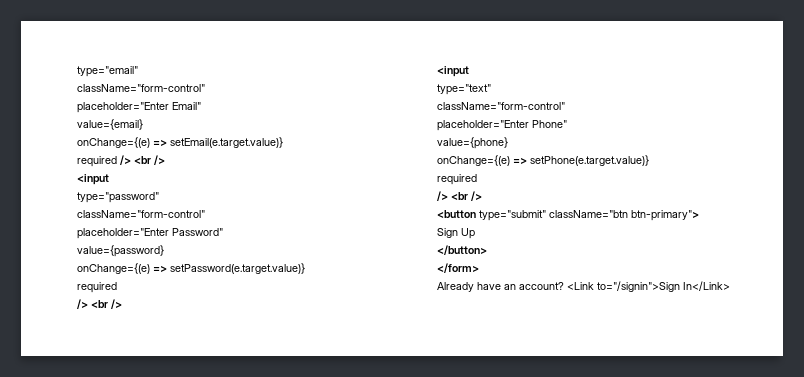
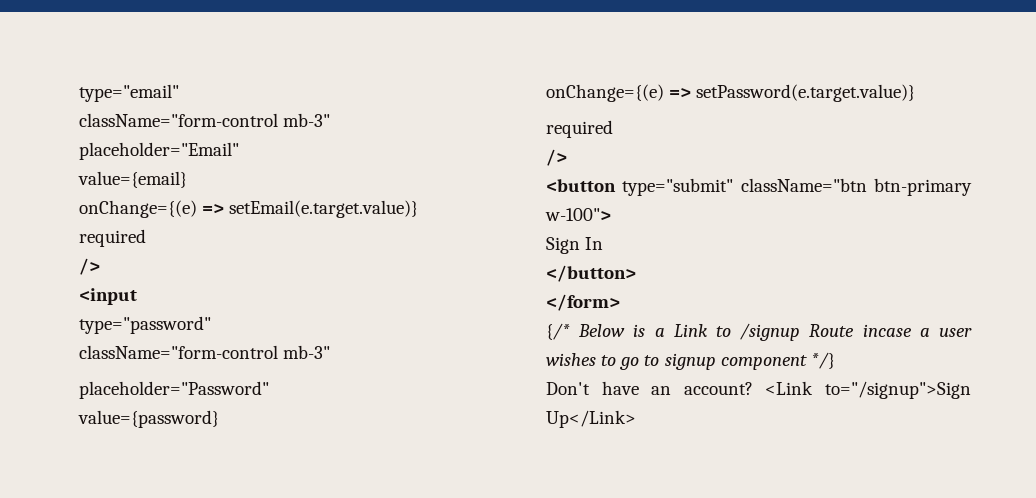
  type="email"
- className="form-control"
- placeholder="Enter Email"
+ className="form-control mb-3"
+ placeholder="Email"
  onChange={(e) => setEmail(e.target.value)}
- required /> <br />
+ required
+ />
  type="password"
- className="form-control"
- placeholder="Enter Password"
+ className="form-control mb-3"
+ placeholder="Password"
  onChange={(e) => setPassword(e.target.value)}
  required
- /> <br />
- <input
- type="text"
- className="form-control"
- placeholder="Enter Phone"
- value={phone}
- onChange={(e) => setPhone(e.target.value)}
- required
- /> <br />
+ />
- <button type="submit" className="btn btn-primary">
+ <button type="submit" className="btn btn-primary w-100">
- Sign Up
+ Sign In
- Already have an account?
+ {/* Below is a Link to /signup Route incase a user wishes to go to signup component */}
+ Don't have an account?
- <Link to="/signin">Sign In</Link>
+ <Link to="/signup">Sign Up</Link>

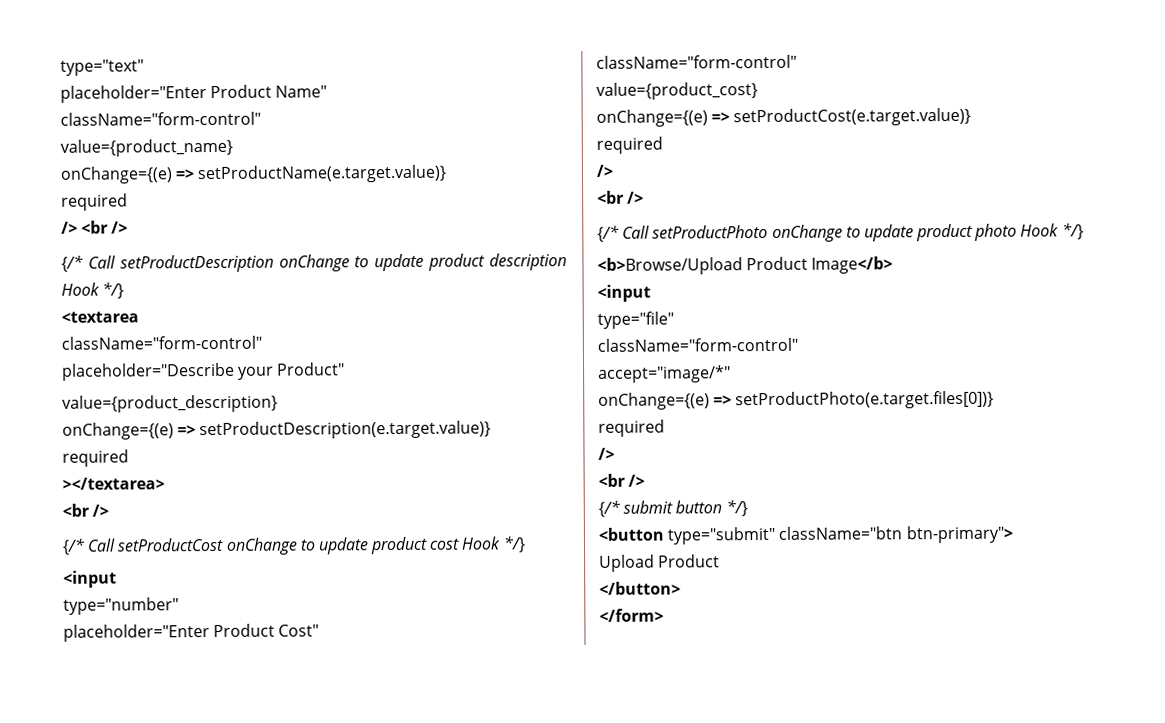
- type="email"
- className="form-control mb-3"
- placeholder="Email"
- value={email}
- onChange={(e) => setEmail(e.target.value)}
+ type="text"
+ placeholder="Enter Product Name"
+ className="form-control"
+ value={product_name}
+ onChange={(e) => setProductName(e.target.value)}
+ required
+ /> <br />
+ {/* Call setProductDescription onChange to update product description Hook */}
+ <textarea
+ className="form-control"
+ placeholder="Describe your Product"
+ value={product_description}
+ onChange={(e) => setProductDescription(e.target.value)}
+ required
+ ></textarea>
+ <br />
+ {/* Call setProductCost onChange to update product cost Hook */}
+ <input
+ type="number"
+ placeholder="Enter Product Cost"
+ className="form-control"
+ value={product_cost}
+ onChange={(e) => setProductCost(e.target.value)}
  required
  />
+ <br />
+ {/* Call setProductPhoto onChange to update product photo Hook */}
+ <b>Browse/Upload Product Image</b>
  <input
- type="password"
- className="form-control mb-3"
- placeholder="Password"
- value={password}
- onChange={(e) => setPassword(e.target.value)}
+ type="file"
+ className="form-control"
+ accept="image/*"
+ onChange={(e) => setProductPhoto(e.target.files[0])}
  required
  />
- <button type="submit" className="btn btn-primary w-100">
- Sign In
+ <br />
+ {/* submit button */}
+ <button type="submit" className="btn btn-primary">
+ Upload Product
  </button>
  </form>
- {/* Below is a Link to /signup Route incase a user wishes to go to signup component */}
- Don't have an account? <Link to="/signup">Sign Up</Link>

